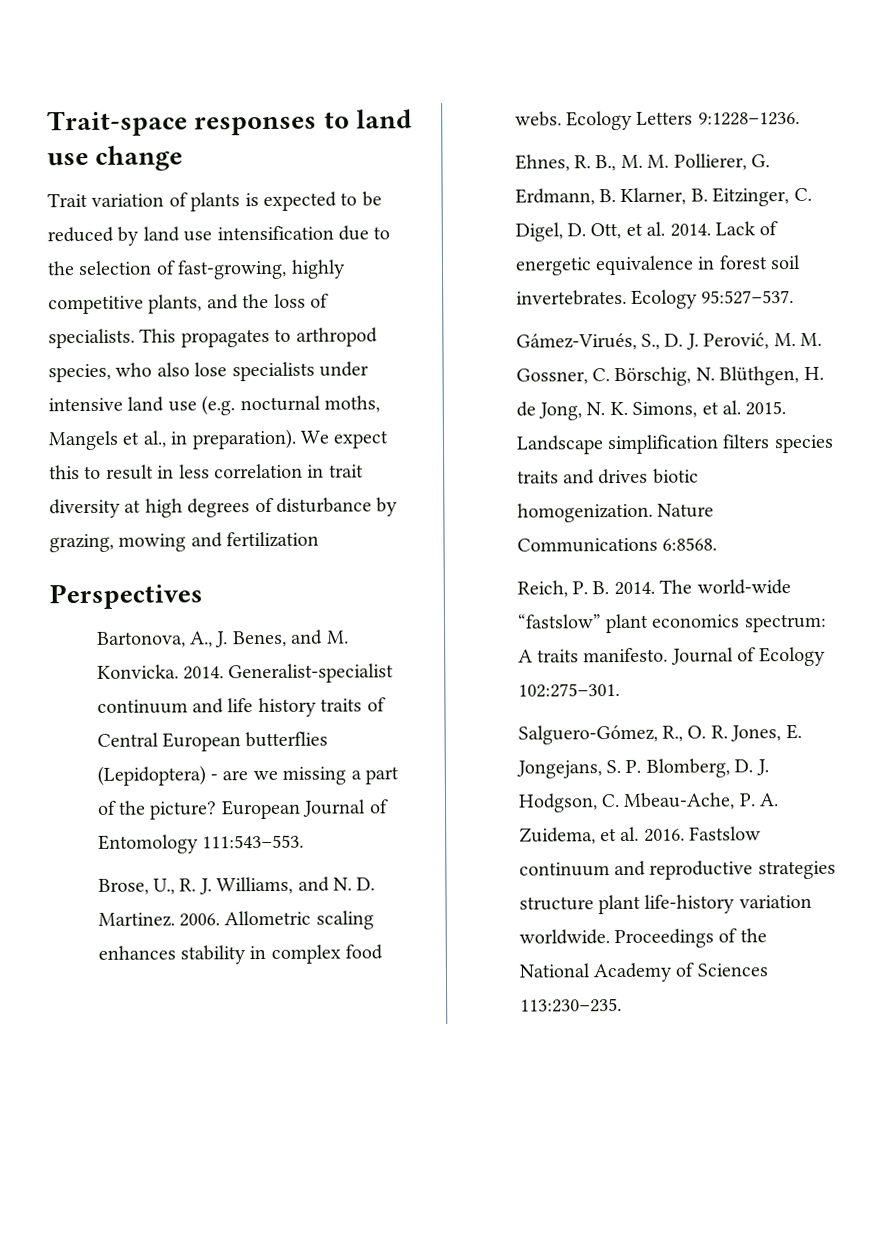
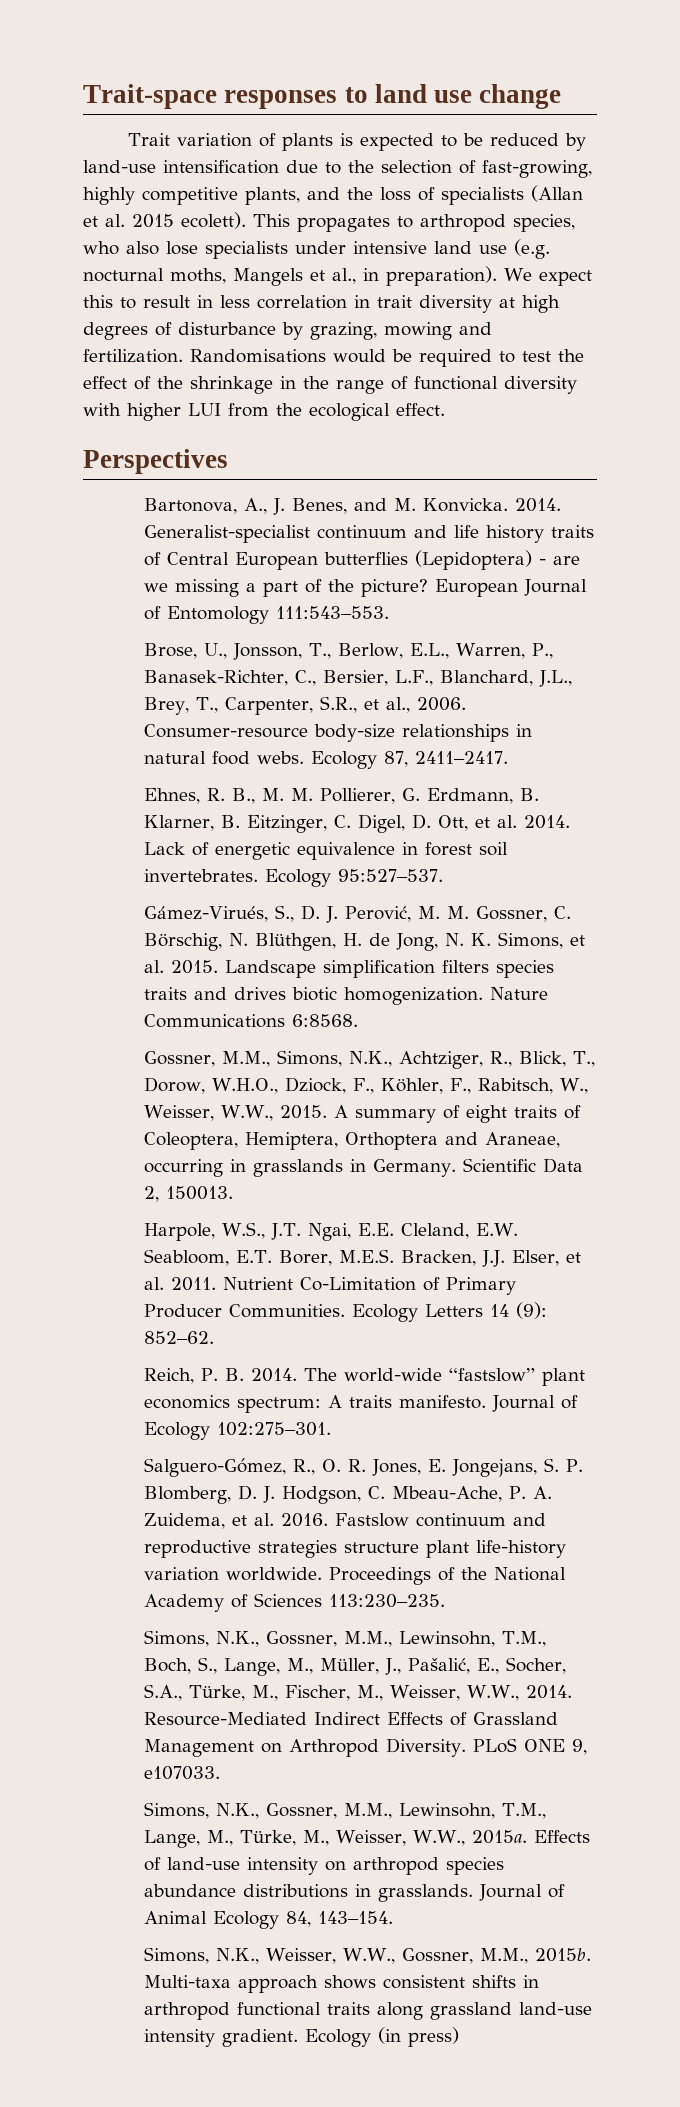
- Trait variation of plants is expected to be reduced by land use intensification due to the selection of fast-growing, highly competitive plants, and the loss of specialists.
+ Trait variation of plants is expected to be reduced by land-use intensification due to the selection of fast-growing, highly competitive plants, and the loss of specialists (Allan et al. 2015 ecolett).
- We expect this to result in less correlation in trait diversity at high degrees of disturbance by grazing, mowing and fertilization
+ We expect this to result in less correlation in trait diversity at high degrees of disturbance by grazing, mowing and fertilization. Randomisations would be required to test the effect of the shrinkage in the range of functional diversity with higher LUI from the ecological effect.
- Brose, U., R. J. Williams, and N. D. Martinez. 2006. Allometric scaling enhances stability in complex food webs.
+ Brose, U., Jonsson, T., Berlow, E.L., Warren, P., Banasek-Richter, C., Bersier, L.F., Blanchard, J.L., Brey, T., Carpenter, S.R., et al., 2006. Consumer-resource body-size relationships in natural food webs.
- Ecology Letters 9:1228–1236.
+ Ecology 87, 2411–2417.
+ Gossner, M.M., Simons, N.K., Achtziger, R., Blick, T., Dorow, W.H.O., Dziock, F., Köhler, F., Rabitsch, W., Weisser, W.W., 2015. A summary of eight traits of Coleoptera, Hemiptera, Orthoptera and Araneae, occurring in grasslands in Germany. Scientific Data 2, 150013.
+ Harpole, W.S., J.T. Ngai, E.E. Cleland, E.W. Seabloom, E.T. Borer, M.E.S. Bracken, J.J. Elser, et al. 2011. Nutrient Co-Limitation of Primary Producer Communities. Ecology Letters 14 (9): 852–62.
+ Simons, N.K., Gossner, M.M., Lewinsohn, T.M., Boch, S., Lange, M., Müller, J., Pašalić, E., Socher, S.A., Türke, M., Fischer, M., Weisser, W.W., 2014. Resource-Mediated Indirect Effects of Grassland Management on Arthropod Diversity. PLoS ONE 9, e107033.
+ Simons, N.K., Gossner, M.M., Lewinsohn, T.M., Lange, M., Türke, M., Weisser, W.W., 2015a. Effects of land-use intensity on arthropod species abundance distributions in grasslands. Journal of Animal Ecology 84, 143–154.
+ Simons, N.K., Weisser, W.W., Gossner, M.M., 2015b. Multi-taxa approach shows consistent shifts in arthropod functional traits along grassland land-use intensity gradient. Ecology (in press)

